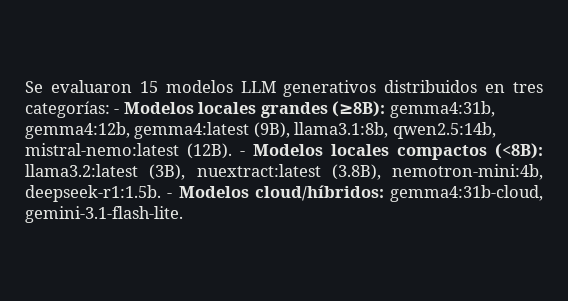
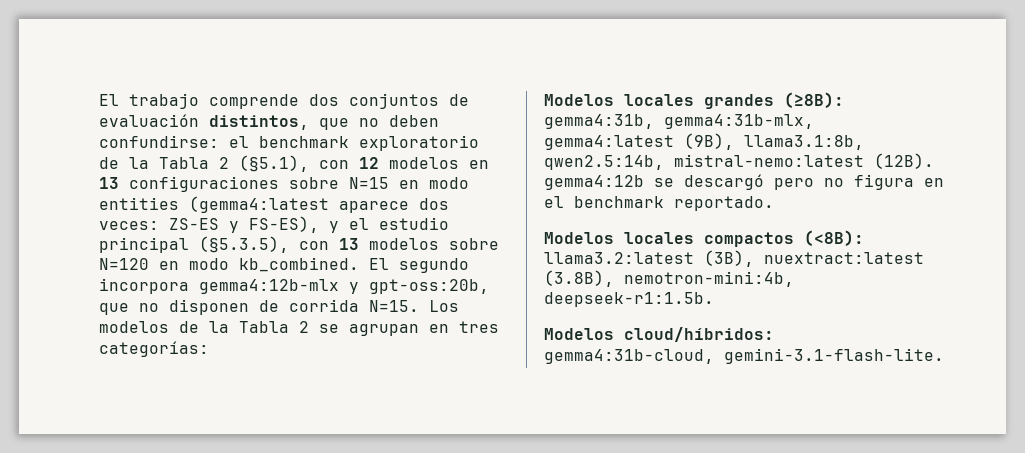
- Se evaluaron 15 modelos LLM generativos distribuidos en tres categorías: - Modelos locales grandes (≥8B): gemma4:31b, gemma4:12b, gemma4:latest (9B), llama3.1:8b, qwen2.5:14b, mistral-nemo:latest (12B). - Modelos locales compactos (<8B): llama3.2:latest (3B), nuextract:latest (3.8B), nemotron-mini:4b, deepseek-r1:1.5b. - Modelos cloud/híbridos: gemma4:31b-cloud, gemini-3.1-flash-lite.
+ El trabajo comprende dos conjuntos de evaluación distintos, que no deben confundirse: el benchmark exploratorio de la Tabla 2 (§5.1), con 12 modelos en 13 configuraciones sobre N=15 en modo entities (gemma4:latest aparece dos veces: ZS-ES y FS-ES), y el estudio principal (§5.3.5), con 13 modelos sobre N=120 en modo kb_combined. El segundo incorpora gemma4:12b-mlx y gpt-oss:20b, que no disponen de corrida N=15. Los modelos de la Tabla 2 se agrupan en tres categorías:
+ Modelos locales grandes (≥8B): gemma4:31b, gemma4:31b-mlx, gemma4:latest (9B), llama3.1:8b, qwen2.5:14b, mistral-nemo:latest (12B). gemma4:12b se descargó pero no figura en el benchmark reportado.
+ Modelos locales compactos (<8B): llama3.2:latest (3B), nuextract:latest (3.8B), nemotron-mini:4b, deepseek-r1:1.5b.
+ Modelos cloud/híbridos: gemma4:31b-cloud, gemini-3.1-flash-lite.

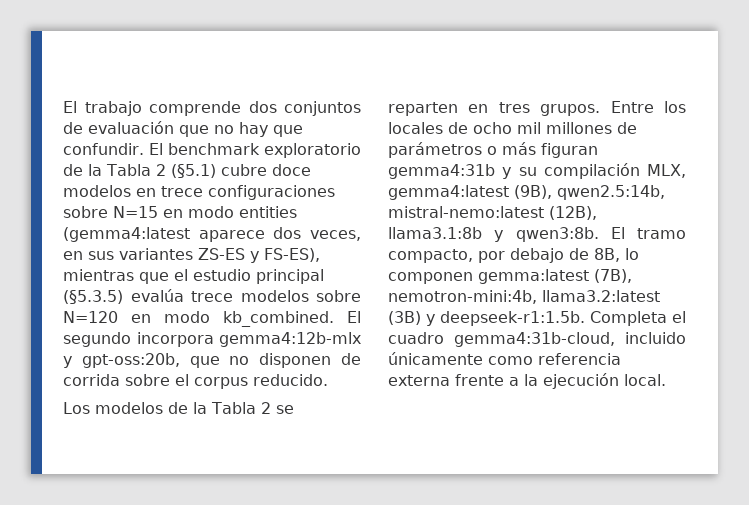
- El trabajo comprende dos conjuntos de evaluación distintos, que no deben confundirse: el benchmark exploratorio de la Tabla 2 (§5.1), con 12 modelos en 13 configuraciones sobre N=15 en modo entities (gemma4:latest aparece dos veces: ZS-ES y FS-ES), y el estudio principal (§5.3.5), con 13 modelos sobre N=120 en modo kb_combined.
+ El trabajo comprende dos conjuntos de evaluación que no hay que confundir. El benchmark exploratorio de la Tabla 2 (§5.1) cubre doce modelos en trece configuraciones sobre N=15 en modo entities (gemma4:latest aparece dos veces, en sus variantes ZS-ES y FS-ES), mientras que el estudio principal (§5.3.5) evalúa trece modelos sobre N=120 en modo kb_combined.
- El segundo incorpora gemma4:12b-mlx y gpt-oss:20b, que no disponen de corrida N=15. Los modelos de la Tabla 2 se agrupan en tres categorías:
- Modelos locales grandes (≥8B): gemma4:31b, gemma4:31b-mlx, gemma4:latest (9B), llama3.1:8b, qwen2.5:14b, mistral-nemo:latest (12B). gemma4:12b se descargó pero no figura en el benchmark reportado.
- Modelos locales compactos (<8B): llama3.2:latest (3B), nuextract:latest (3.8B), nemotron-mini:4b, deepseek-r1:1.5b.
- Modelos cloud/híbridos: gemma4:31b-cloud, gemini-3.1-flash-lite.
+ El segundo incorpora gemma4:12b-mlx y gpt-oss:20b, que no disponen de corrida sobre el corpus reducido.
+ Los modelos de la Tabla 2 se reparten en tres grupos. Entre los locales de ocho mil millones de parámetros o más figuran gemma4:31b y su compilación MLX, gemma4:latest (9B), qwen2.5:14b, mistral-nemo:latest (12B), llama3.1:8b y qwen3:8b. El tramo compacto, por debajo de 8B, lo componen gemma:latest (7B), nemotron-mini:4b, llama3.2:latest (3B) y deepseek-r1:1.5b. Completa el cuadro gemma4:31b-cloud, incluido únicamente como referencia externa frente a la ejecución local.

